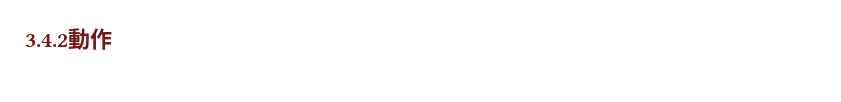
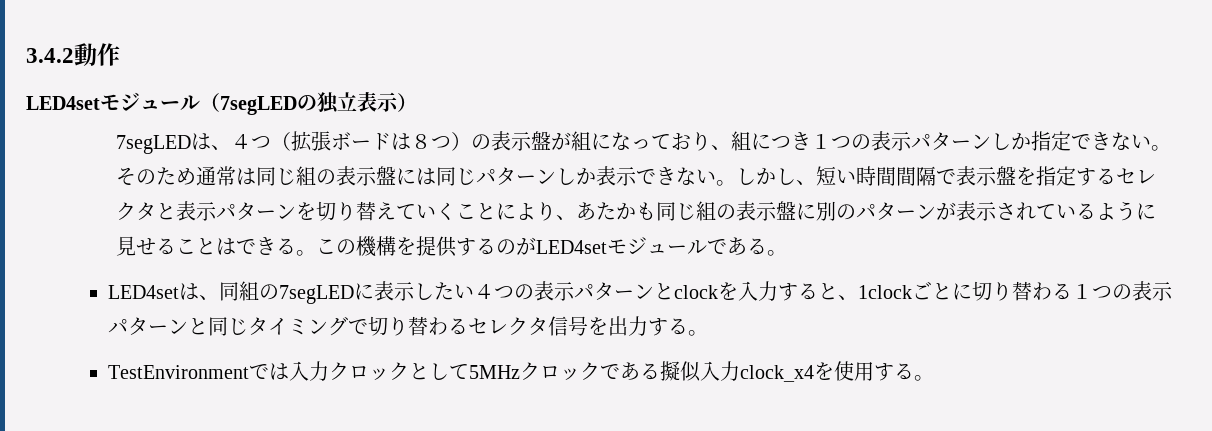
+ LED4setモジュール（7segLEDの独立表示）
+ 7segLEDは、４つ（拡張ボードは８つ）の表示盤が組になっており、組につき１つの表示パターンしか指定できない。そのため通常は同じ組の表示盤には同じパターンしか表示できない。しかし、短い時間間隔で表示盤を指定するセレクタと表示パターンを切り替えていくことにより、あたかも同じ組の表示盤に別のパターンが表示されているように見せることはできる。この機構を提供するのがLED4setモジュールである。
+ LED4setは、同組の7segLEDに表示したい４つの表示パターンとclockを入力すると、1clockごとに切り替わる１つの表示パターンと同じタイミングで切り替わるセレクタ信号を出力する。
+ TestEnvironmentでは入力クロックとして5MHzクロックである擬似入力clock_x4を使用する。

